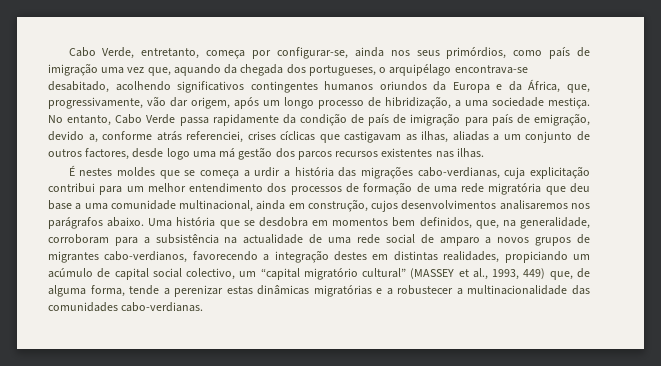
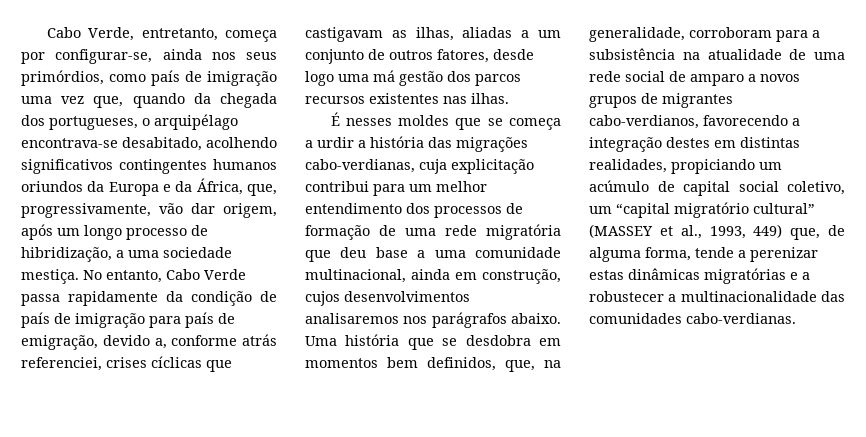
- Cabo Verde, entretanto, começa por configurar-se, ainda nos seus primórdios, como país de imigração uma vez que, aquando da chegada dos portugueses, o arquipélago encontrava-se desabitado, acolhendo significativos contingentes humanos oriundos da Europa e da África, que, progressivamente, vão dar origem, após um longo processo de hibridização, a uma sociedade mestiça.
+ Cabo Verde, entretanto, começa por configurar-se, ainda nos seus primórdios, como país de imigração uma vez que, quando da chegada dos portugueses, o arquipélago encontrava-se desabitado, acolhendo significativos contingentes humanos oriundos da Europa e da África, que, progressivamente, vão dar origem, após um longo processo de hibridização, a uma sociedade mestiça.
- No entanto, Cabo Verde passa rapidamente da condição de país de imigração para país de emigração, devido a, conforme atrás referenciei, crises cíclicas que castigavam as ilhas, aliadas a um conjunto de outros factores, desde logo uma má gestão dos parcos recursos existentes nas ilhas.
+ No entanto, Cabo Verde passa rapidamente da condição de país de imigração para país de emigração, devido a, conforme atrás referenciei, crises cíclicas que castigavam as ilhas, aliadas a um conjunto de outros fatores, desde logo uma má gestão dos parcos recursos existentes nas ilhas.
- É nestes moldes que se começa a urdir a história das migrações cabo-verdianas, cuja explicitação contribui para um melhor entendimento dos processos de formação de uma rede migratória que deu base a uma comunidade multinacional, ainda em construção, cujos desenvolvimentos analisaremos nos parágrafos abaixo.
+ É nesses moldes que se começa a urdir a história das migrações cabo-verdianas, cuja explicitação contribui para um melhor entendimento dos processos de formação de uma rede migratória que deu base a uma comunidade multinacional, ainda em construção, cujos desenvolvimentos analisaremos nos parágrafos abaixo.
- Uma história que se desdobra em momentos bem definidos, que, na generalidade, corroboram para a subsistência na actualidade de uma rede social de amparo a novos grupos de migrantes cabo-verdianos, favorecendo a integração destes em distintas realidades, propiciando um acúmulo de capital social colectivo, um “capital migratório cultural” (MASSEY et al., 1993, 449) que, de alguma forma, tende a perenizar estas dinâmicas migratórias e a robustecer a multinacionalidade das comunidades cabo-verdianas.
+ Uma história que se desdobra em momentos bem definidos, que, na generalidade, corroboram para a subsistência na atualidade de uma rede social de amparo a novos grupos de migrantes cabo-verdianos, favorecendo a integração destes em distintas realidades, propiciando um acúmulo de capital social coletivo, um “capital migratório cultural” (MASSEY et al., 1993, 449) que, de alguma forma, tende a perenizar estas dinâmicas migratórias e a robustecer a multinacionalidade das comunidades cabo-verdianas.

